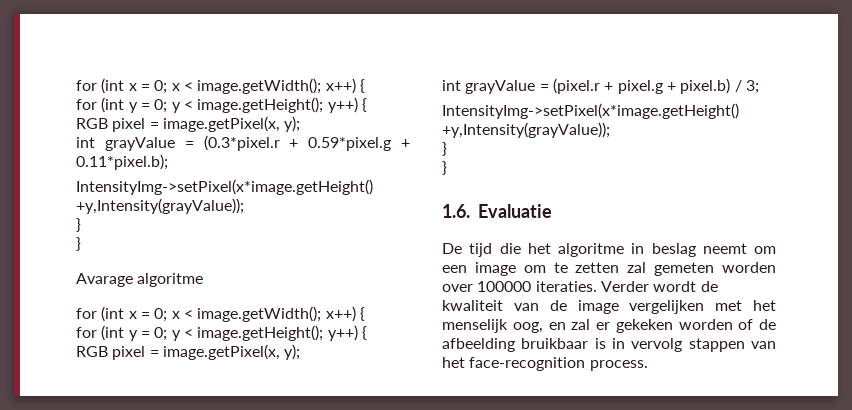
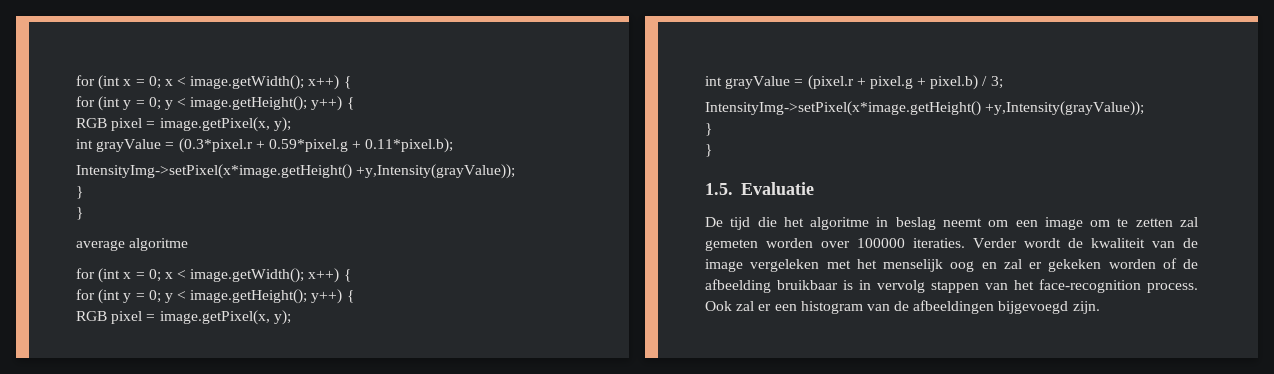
- Avarage algoritme
+ average algoritme
- 1.6. Evaluatie
+ 1.5. Evaluatie
- Verder wordt de kwaliteit van de image vergelijken met het menselijk oog, en zal er gekeken worden of de afbeelding bruikbaar is in vervolg stappen van het face-recognition process.
+ Verder wordt de kwaliteit van de image vergeleken met het menselijk oog en zal er gekeken worden of de afbeelding bruikbaar is in vervolg stappen van het face-recognition process.
+ Ook zal er een histogram van de afbeeldingen bijgevoegd zijn.

